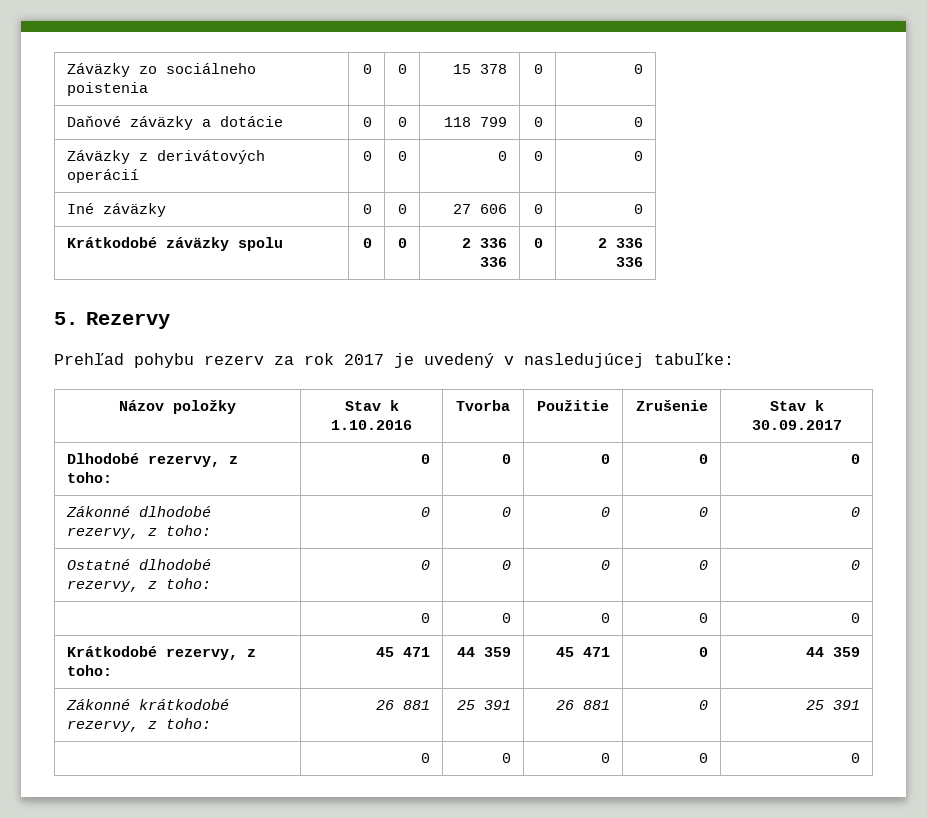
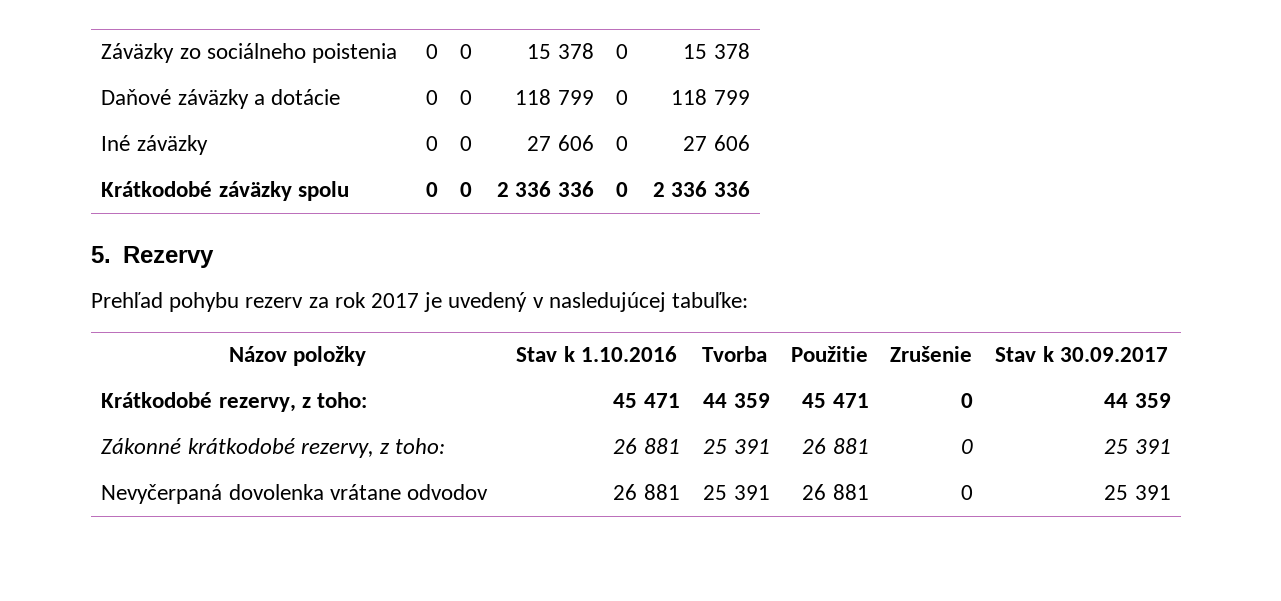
- Záväzky zo sociálneho poistenia | 0 | 0 | 15 378 | 0 | 0
+ Záväzky zo sociálneho poistenia | 0 | 0 | 15 378 | 0 | 15 378
- Daňové záväzky a dotácie | 0 | 0 | 118 799 | 0 | 0
- Záväzky z derivátových operácií | 0 | 0 | 0 | 0 | 0
+ Daňové záväzky a dotácie | 0 | 0 | 118 799 | 0 | 118 799
- Iné záväzky | 0 | 0 | 27 606 | 0 | 0
+ Iné záväzky | 0 | 0 | 27 606 | 0 | 27 606
- Dlhodobé rezervy, z toho: | 0 | 0 | 0 | 0 | 0
- Zákonné dlhodobé rezervy, z toho: | 0 | 0 | 0 | 0 | 0
- Ostatné dlhodobé rezervy, z toho: | 0 | 0 | 0 | 0 | 0
- | 0 | 0 | 0 | 0 | 0
  Zákonné krátkodobé rezervy, z toho: | 26 881 | 25 391 | 26 881 | 0 | 25 391
- | 0 | 0 | 0 | 0 | 0
+ Nevyčerpaná dovolenka vrátane odvodov | 26 881 | 25 391 | 26 881 | 0 | 25 391

